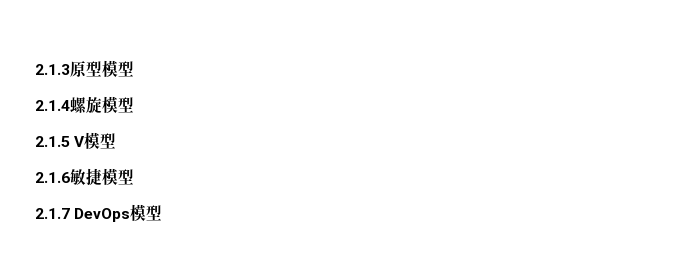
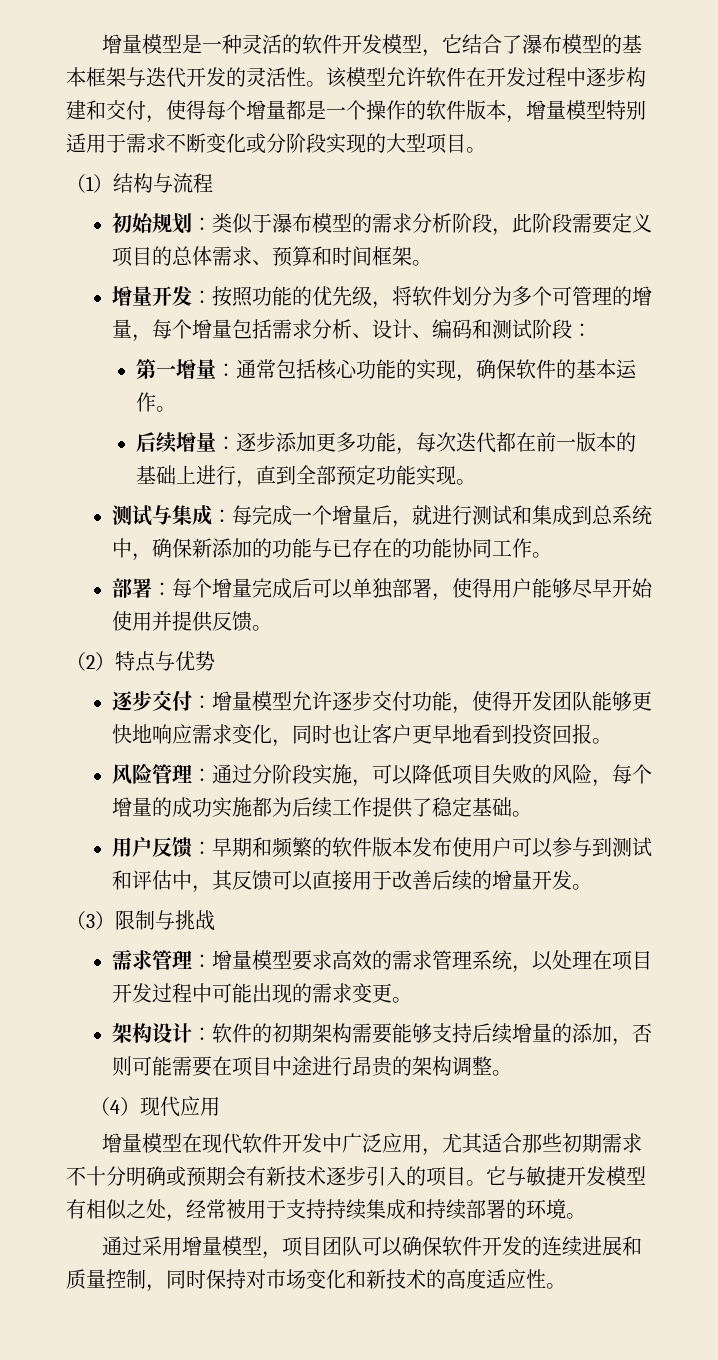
- 2.1.3原型模型
- 2.1.4螺旋模型
- 2.1.5 V模型
- 2.1.6敏捷模型
- 2.1.7 DevOps模型
+ 增量模型是一种灵活的软件开发模型，它结合了瀑布模型的基本框架与迭代开发的灵活性。该模型允许软件在开发过程中逐步构建和交付，使得每个增量都是一个操作的软件版本，增量模型特别适用于需求不断变化或分阶段实现的大型项目。
+ （1）结构与流程
+ 初始规划：类似于瀑布模型的需求分析阶段，此阶段需要定义项目的总体需求、预算和时间框架。
+ 增量开发：按照功能的优先级，将软件划分为多个可管理的增量，每个增量包括需求分析、设计、编码和测试阶段：
+ 第一增量：通常包括核心功能的实现，确保软件的基本运作。
+ 后续增量：逐步添加更多功能，每次迭代都在前一版本的基础上进行，直到全部预定功能实现。
+ 测试与集成：每完成一个增量后，就进行测试和集成到总系统中，确保新添加的功能与已存在的功能协同工作。
+ 部署：每个增量完成后可以单独部署，使得用户能够尽早开始使用并提供反馈。
+ （2）特点与优势
+ 逐步交付：增量模型允许逐步交付功能，使得开发团队能够更快地响应需求变化，同时也让客户更早地看到投资回报。
+ 风险管理：通过分阶段实施，可以降低项目失败的风险，每个增量的成功实施都为后续工作提供了稳定基础。
+ 用户反馈：早期和频繁的软件版本发布使用户可以参与到测试和评估中，其反馈可以直接用于改善后续的增量开发。
+ （3）限制与挑战
+ 需求管理：增量模型要求高效的需求管理系统，以处理在项目开发过程中可能出现的需求变更。
+ 架构设计：软件的初期架构需要能够支持后续增量的添加，否则可能需要在项目中途进行昂贵的架构调整。
+ （4）现代应用
+ 增量模型在现代软件开发中广泛应用，尤其适合那些初期需求不十分明确或预期会有新技术逐步引入的项目。它与敏捷开发模型有相似之处，经常被用于支持持续集成和持续部署的环境。
+ 通过采用增量模型，项目团队可以确保软件开发的连续进展和质量控制，同时保持对市场变化和新技术的高度适应性。

